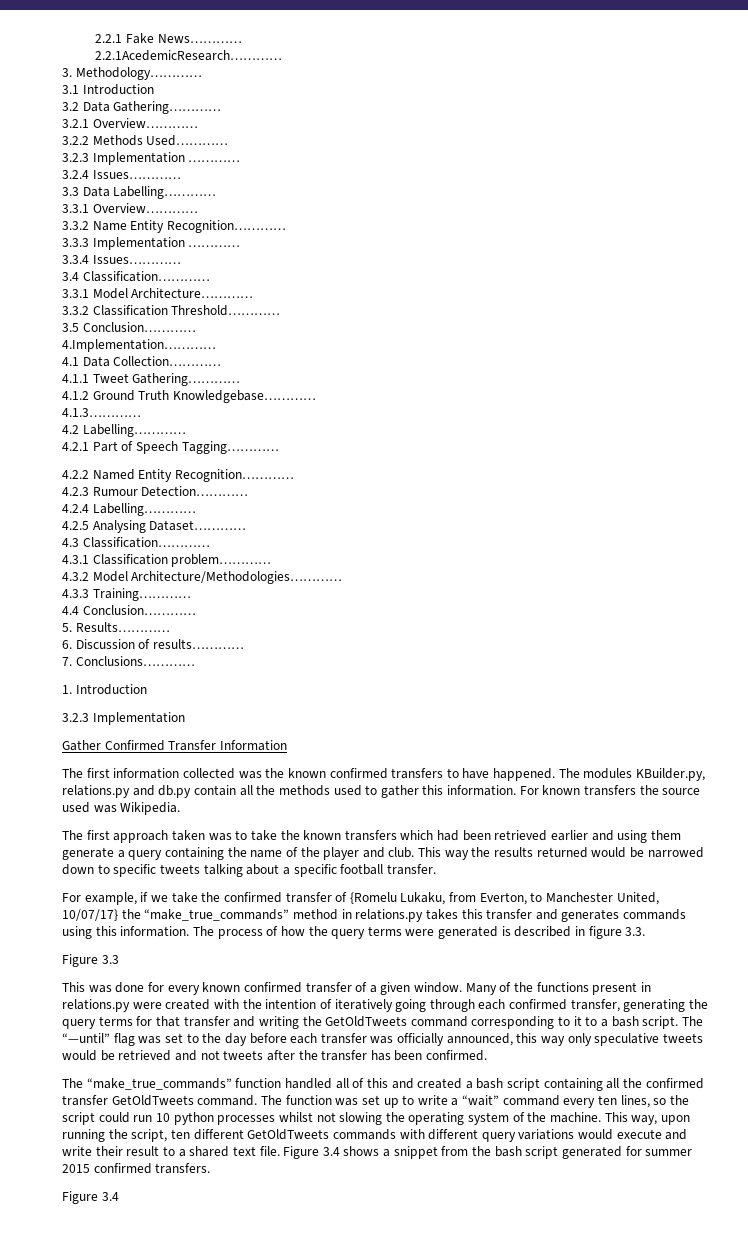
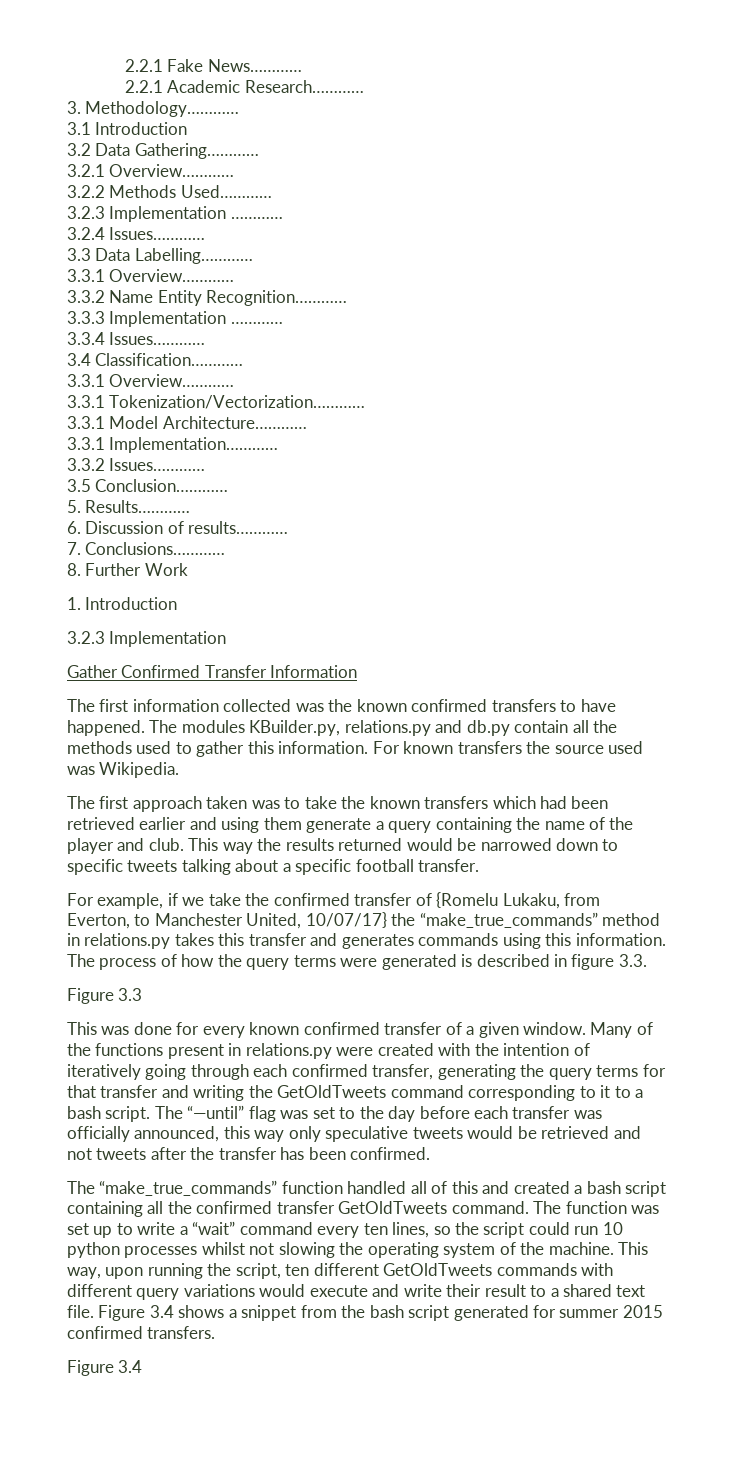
- 2.2.1AcedemicResearch…………
+ 2.2.1 Academic Research…………
  3.4 Classification…………
+ 3.3.1 Overview…………
+ 3.3.1 Tokenization/Vectorization…………
- 3.3.2 Classification Threshold…………
+ 3.3.1 Implementation…………
+ 3.3.2 Issues…………
- 4.Implementation…………
- 4.1 Data Collection…………
- 4.1.1 Tweet Gathering…………
- 4.1.2 Ground Truth Knowledgebase…………
- 4.1.3…………
- 4.2 Labelling…………
- 4.2.1 Part of Speech Tagging…………
- 4.2.2 Named Entity Recognition…………
- 4.2.3 Rumour Detection…………
- 4.2.4 Labelling…………
- 4.2.5 Analysing Dataset…………
- 4.3 Classification…………
- 4.3.1 Classification problem…………
- 4.3.2 Model Architecture/Methodologies…………
- 4.3.3 Training…………
- 4.4 Conclusion…………
+ 8. Further Work

